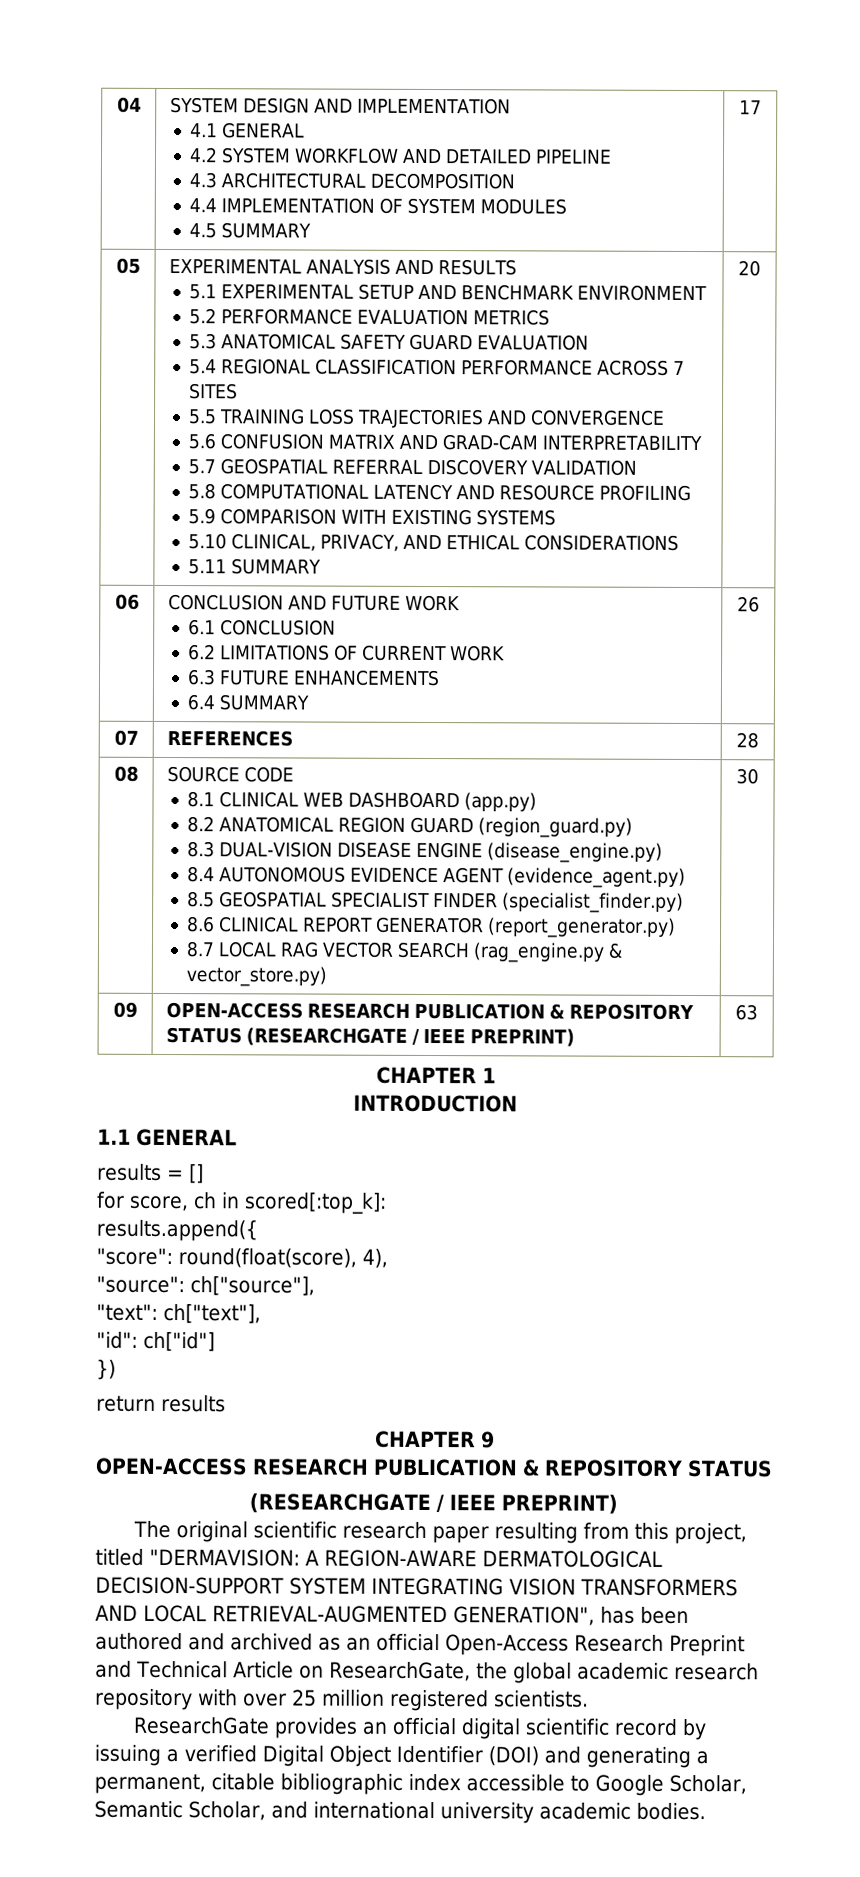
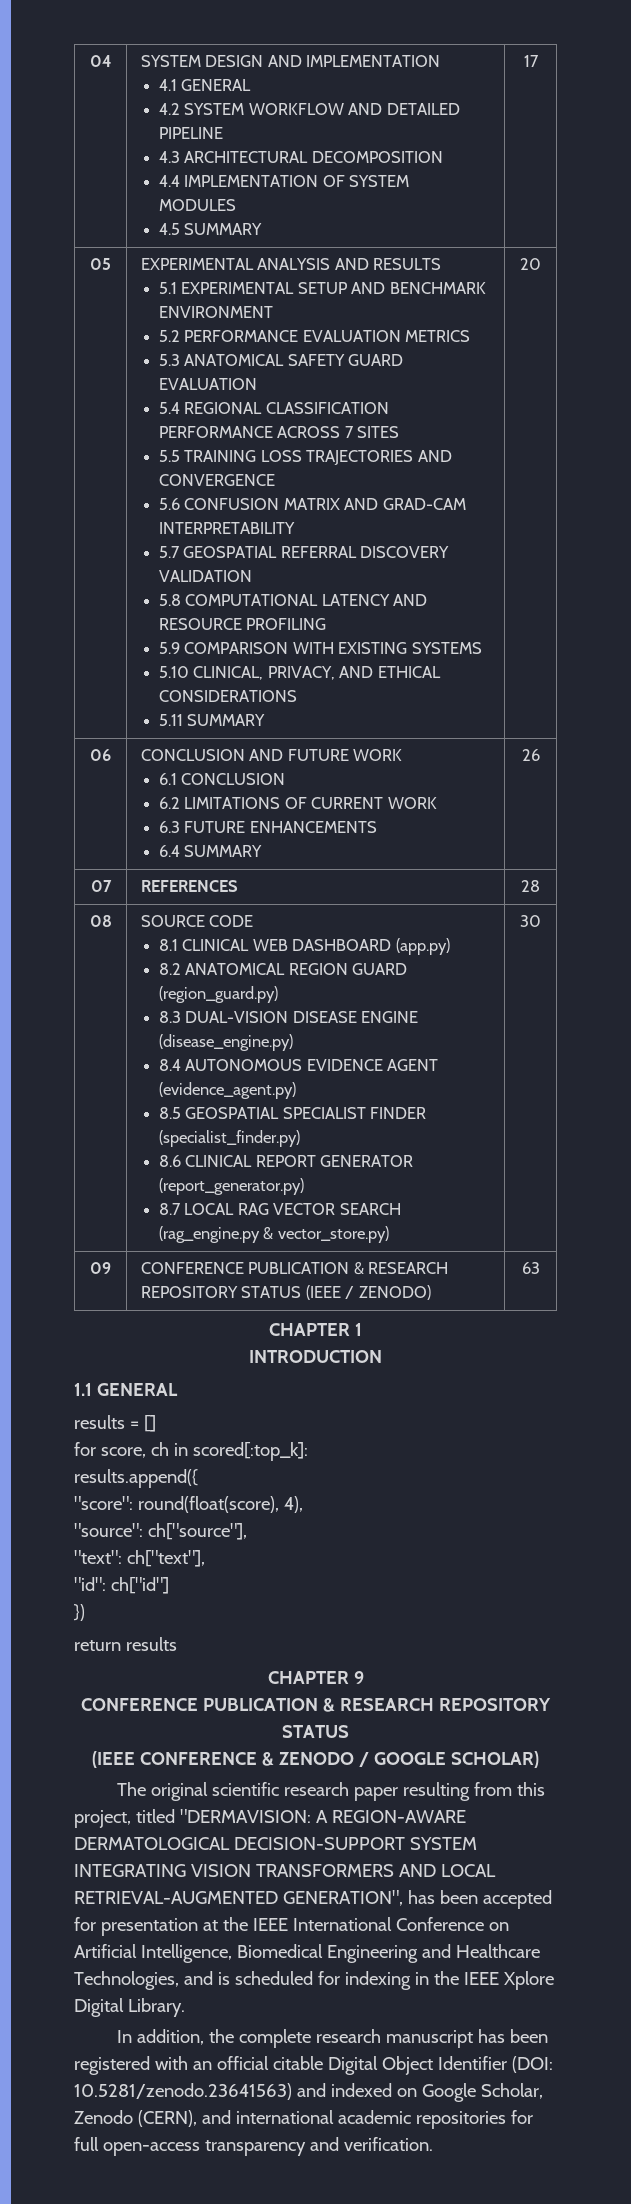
- 09 | OPEN-ACCESS RESEARCH PUBLICATION & REPOSITORY STATUS (RESEARCHGATE / IEEE PREPRINT) | 63
+ 09 | CONFERENCE PUBLICATION & RESEARCH REPOSITORY STATUS (IEEE / ZENODO) | 63
  CHAPTER 9
- OPEN-ACCESS RESEARCH PUBLICATION & REPOSITORY STATUS
- (RESEARCHGATE / IEEE PREPRINT)
+ CONFERENCE PUBLICATION & RESEARCH REPOSITORY STATUS
+ (IEEE CONFERENCE & ZENODO / GOOGLE SCHOLAR)
- The original scientific research paper resulting from this project, titled "DERMAVISION: A REGION-AWARE DERMATOLOGICAL DECISION-SUPPORT SYSTEM INTEGRATING VISION TRANSFORMERS AND LOCAL RETRIEVAL-AUGMENTED GENERATION", has been authored and archived as an official Open-Access Research Preprint and Technical Article on ResearchGate, the global academic research repository with over 25 million registered scientists.
- ResearchGate provides an official digital scientific record by issuing a verified Digital Object Identifier (DOI) and generating a permanent, citable bibliographic index accessible to Google Scholar, Semantic Scholar, and international university academic bodies.
+ The original scientific research paper resulting from this project, titled "DERMAVISION: A REGION-AWARE DERMATOLOGICAL DECISION-SUPPORT SYSTEM INTEGRATING VISION TRANSFORMERS AND LOCAL RETRIEVAL-AUGMENTED GENERATION", has been accepted for presentation at the IEEE International Conference on Artificial Intelligence, Biomedical Engineering and Healthcare Technologies, and is scheduled for indexing in the IEEE Xplore Digital Library.
+ In addition, the complete research manuscript has been registered with an official citable Digital Object Identifier (DOI: 10.5281/zenodo.23641563) and indexed on Google Scholar, Zenodo (CERN), and international academic repositories for full open-access transparency and verification.

